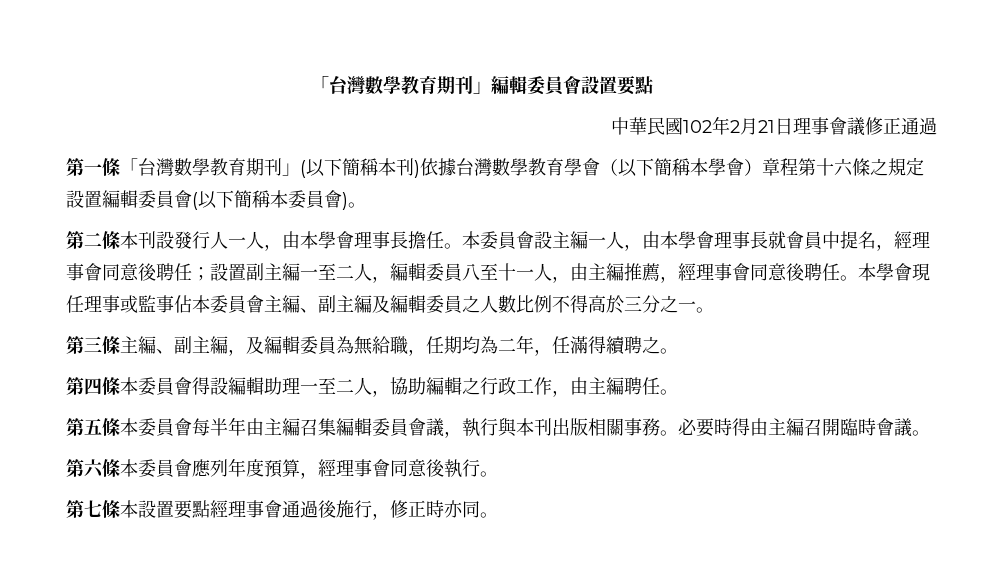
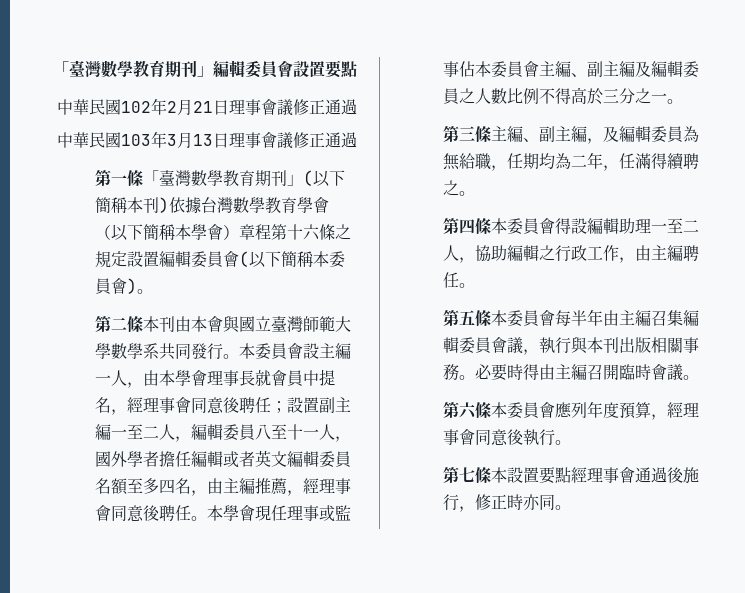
- 「台灣數學教育期刊」編輯委員會設置要點
+ 「臺灣數學教育期刊」編輯委員會設置要點
+ 中華民國103年3月13日理事會議修正通過
- 第一條「台灣數學教育期刊」(以下簡稱本刊)依據台灣數學教育學會（以下簡稱本學會）章程第十六條之規定設置編輯委員會(以下簡稱本委員會)。
+ 第一條「臺灣數學教育期刊」(以下簡稱本刊)依據台灣數學教育學會（以下簡稱本學會）章程第十六條之規定設置編輯委員會(以下簡稱本委員會)。
- 第二條本刊設發行人一人，由本學會理事長擔任。
+ 第二條本刊由本會與國立臺灣師範大學數學系共同發行。
- 本委員會設主編一人，由本學會理事長就會員中提名，經理事會同意後聘任；設置副主編一至二人，編輯委員八至十一人，由主編推薦，經理事會同意後聘任。
+ 本委員會設主編一人，由本學會理事長就會員中提名，經理事會同意後聘任；設置副主編一至二人，編輯委員八至十一人，國外學者擔任編輯或者英文編輯委員名額至多四名，由主編推薦，經理事會同意後聘任。

